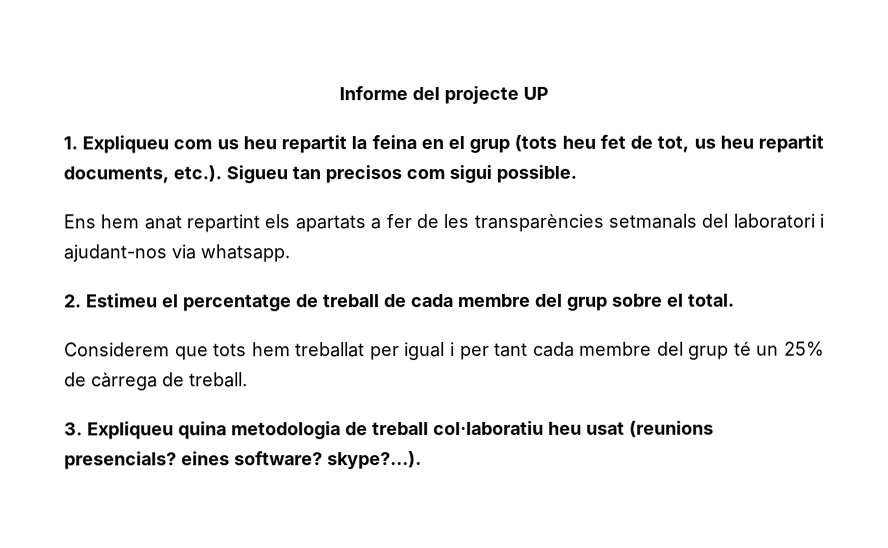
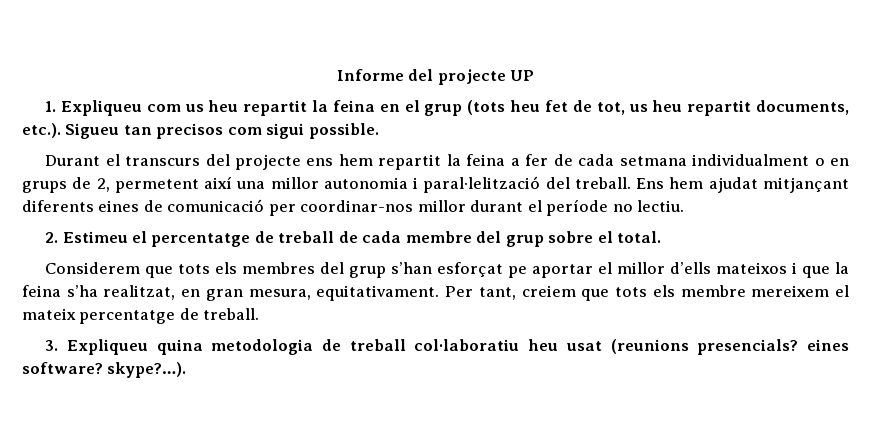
- Ens hem anat repartint els apartats a fer de les transparències setmanals del laboratori i ajudant-nos via whatsapp.
+ Durant el transcurs del projecte ens hem repartit la feina a fer de cada setmana individualment o en grups de 2, permetent així una millor autonomia i paral·lelització del treball. Ens hem ajudat mitjançant diferents eines de comunicació per coordinar-nos millor durant el període no lectiu.
- Considerem que tots hem treballat per igual i per tant cada membre del grup té un 25% de càrrega de treball.
+ Considerem que tots els membres del grup s’han esforçat pe aportar el millor d’ells mateixos i que la feina s’ha realitzat, en gran mesura, equitativament. Per tant, creiem que tots els membre mereixem el mateix percentatge de treball.

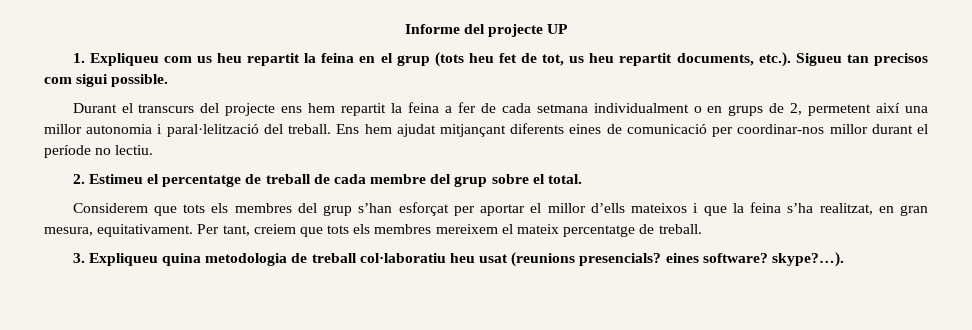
- Considerem que tots els membres del grup s’han esforçat pe aportar el millor d’ells mateixos i que la feina s’ha realitzat, en gran mesura, equitativament.
+ Considerem que tots els membres del grup s’han esforçat per aportar el millor d’ells mateixos i que la feina s’ha realitzat, en gran mesura, equitativament.
- Per tant, creiem que tots els membre mereixem el mateix percentatge de treball.
+ Per tant, creiem que tots els membres mereixem el mateix percentatge de treball.

